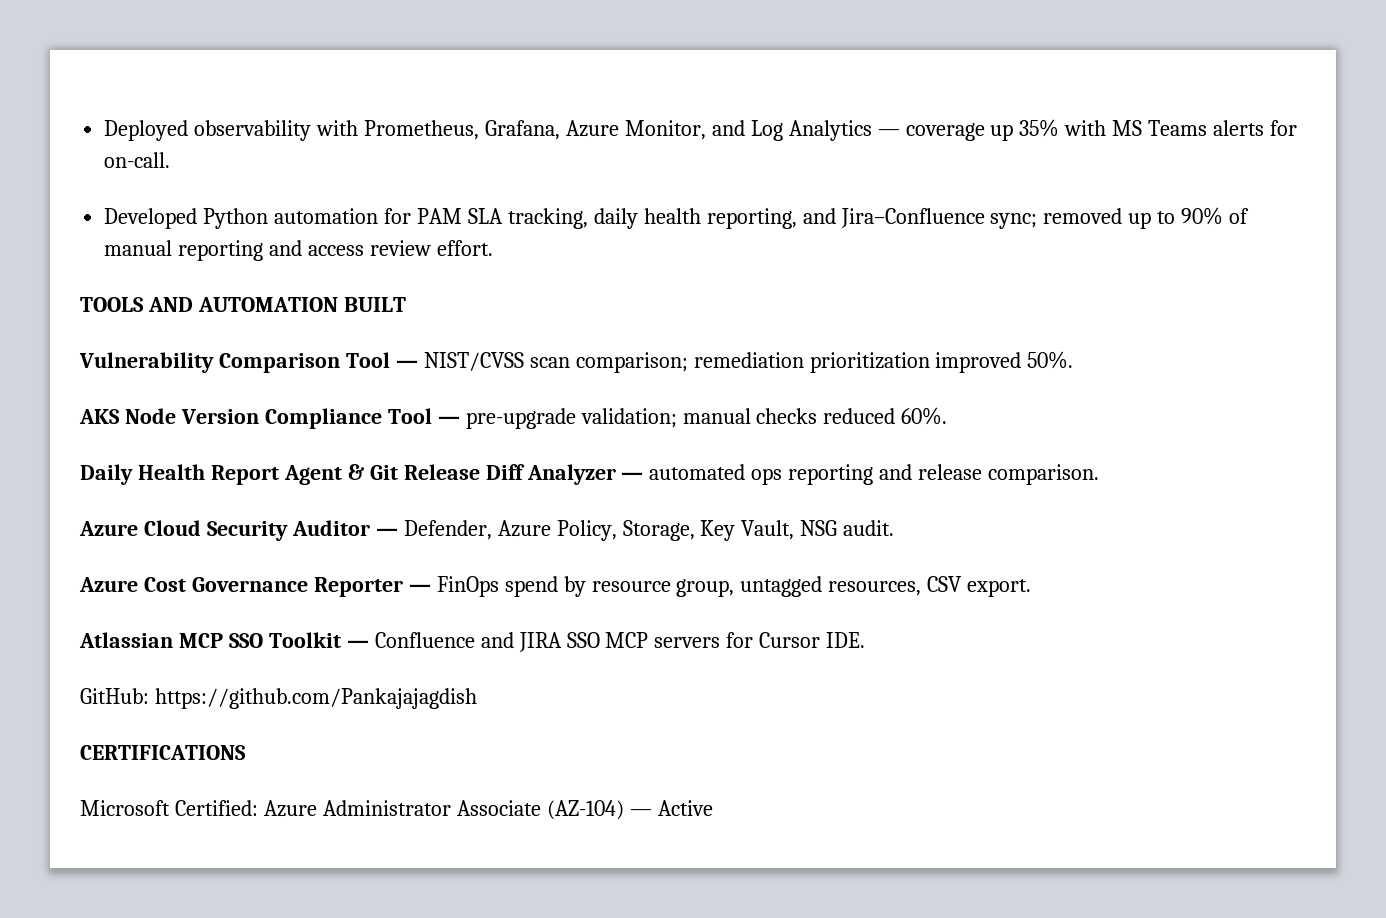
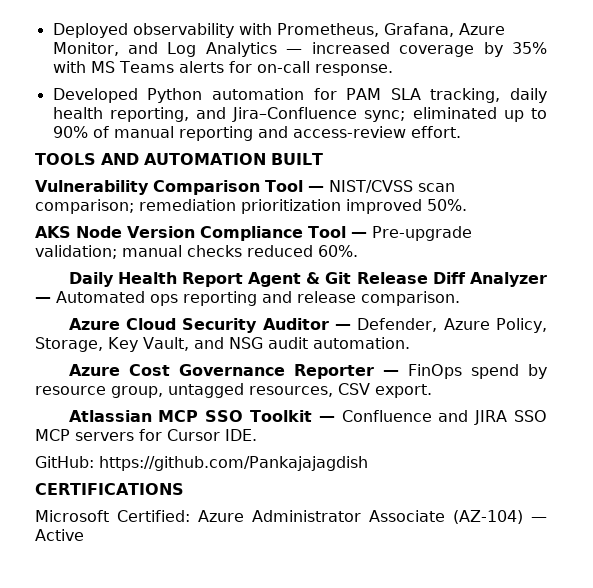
- Deployed observability with Prometheus, Grafana, Azure Monitor, and Log Analytics — coverage up 35% with MS Teams alerts for on-call.
+ Deployed observability with Prometheus, Grafana, Azure Monitor, and Log Analytics — increased coverage by 35% with MS Teams alerts for on-call response.
- Developed Python automation for PAM SLA tracking, daily health reporting, and Jira–Confluence sync; removed up to 90% of manual reporting and access review effort.
+ Developed Python automation for PAM SLA tracking, daily health reporting, and Jira–Confluence sync; eliminated up to 90% of manual reporting and access-review effort.
- AKS Node Version Compliance Tool — pre-upgrade validation; manual checks reduced 60%.
+ AKS Node Version Compliance Tool — Pre-upgrade validation; manual checks reduced 60%.
- Daily Health Report Agent & Git Release Diff Analyzer — automated ops reporting and release comparison.
+ Daily Health Report Agent & Git Release Diff Analyzer — Automated ops reporting and release comparison.
- Azure Cloud Security Auditor — Defender, Azure Policy, Storage, Key Vault, NSG audit.
+ Azure Cloud Security Auditor — Defender, Azure Policy, Storage, Key Vault, and NSG audit automation.

